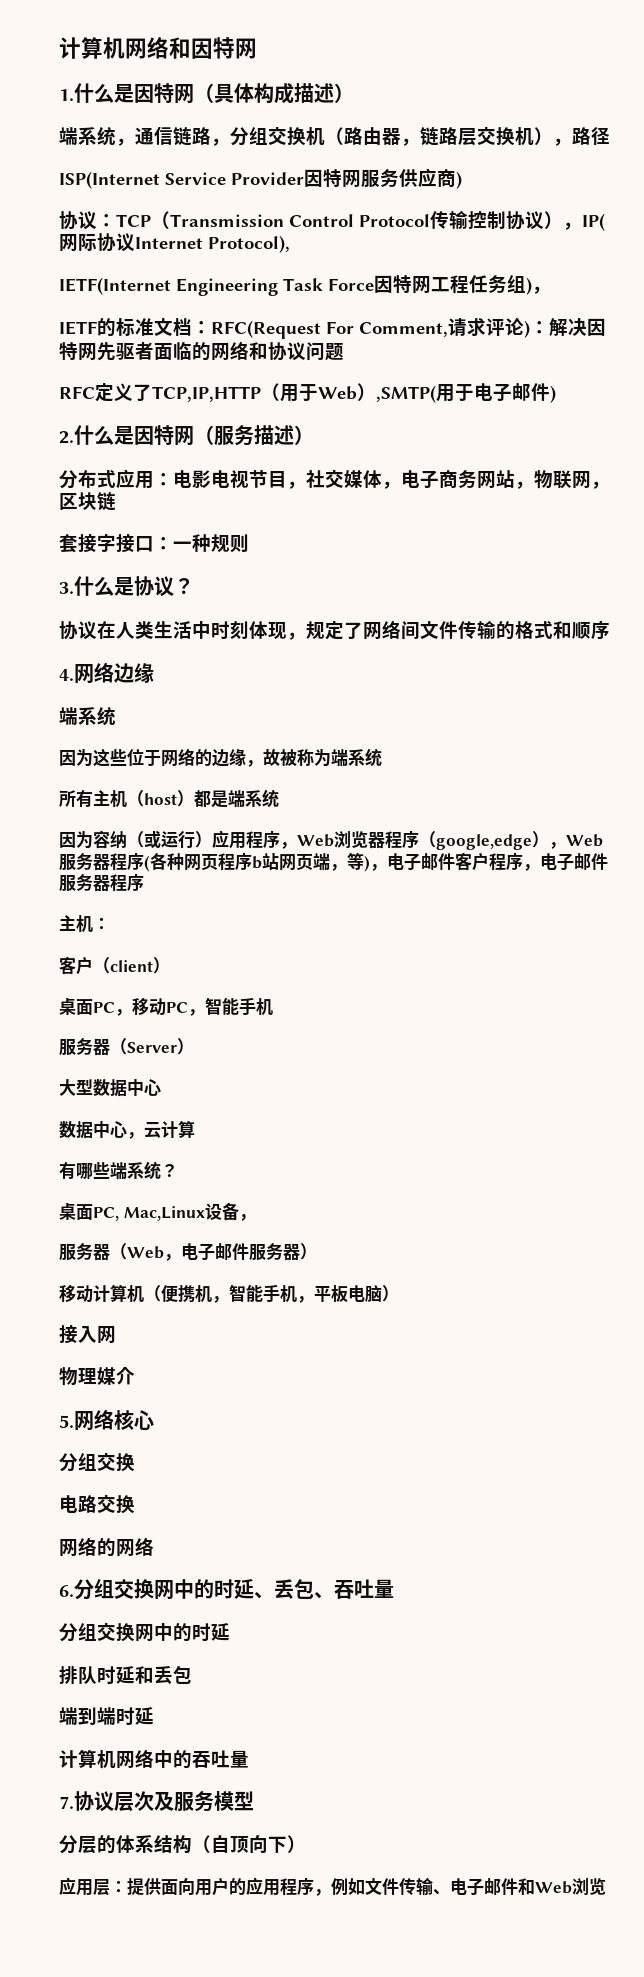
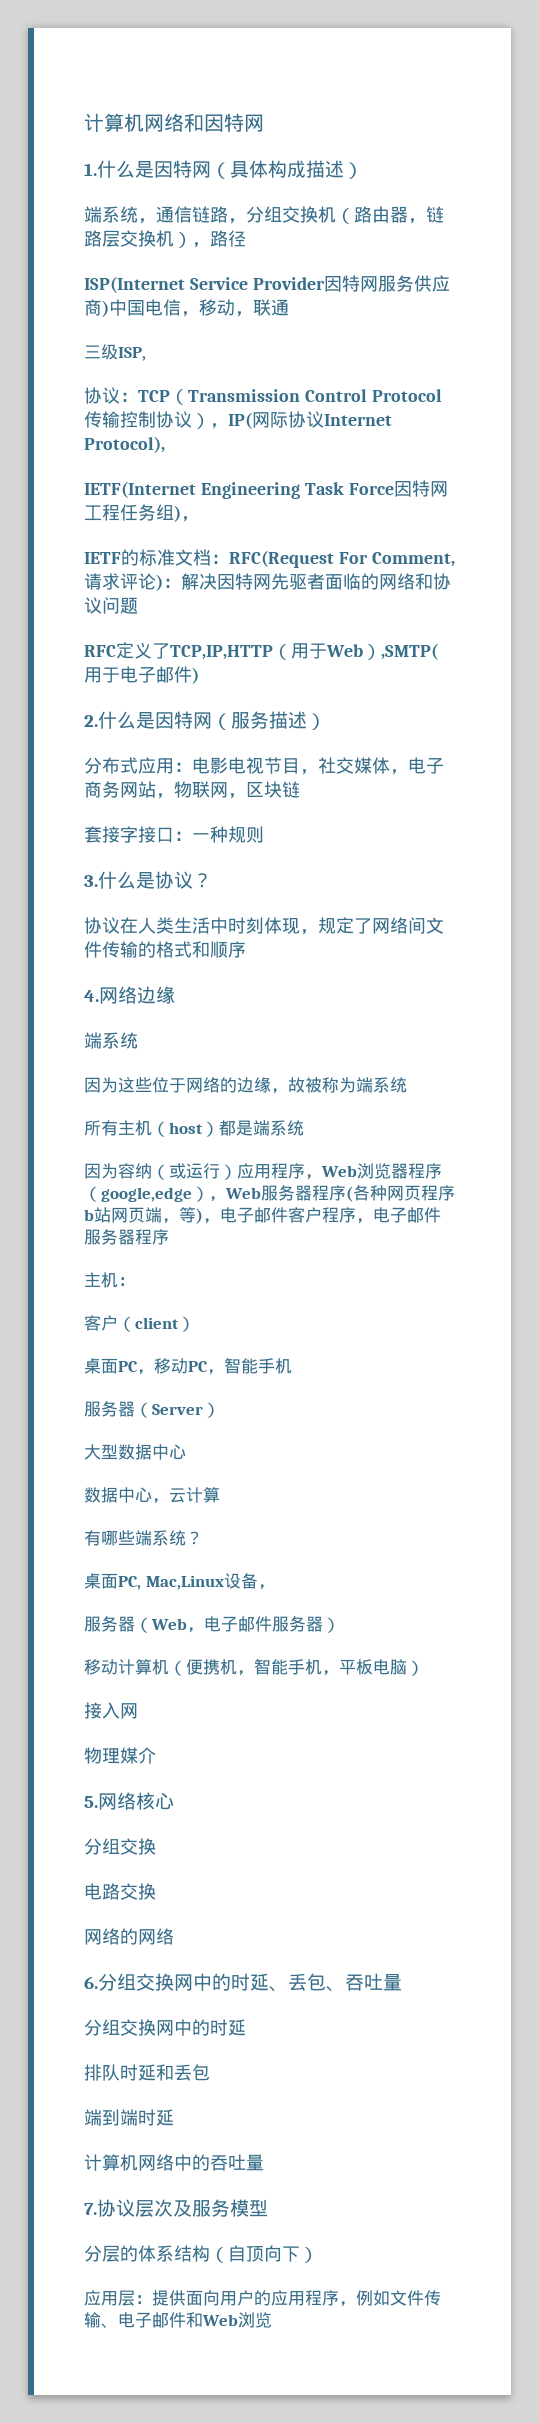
- ISP(Internet Service Provider因特网服务供应商)
+ ISP(Internet Service Provider因特网服务供应商)中国电信，移动，联通
+ 三级ISP,

